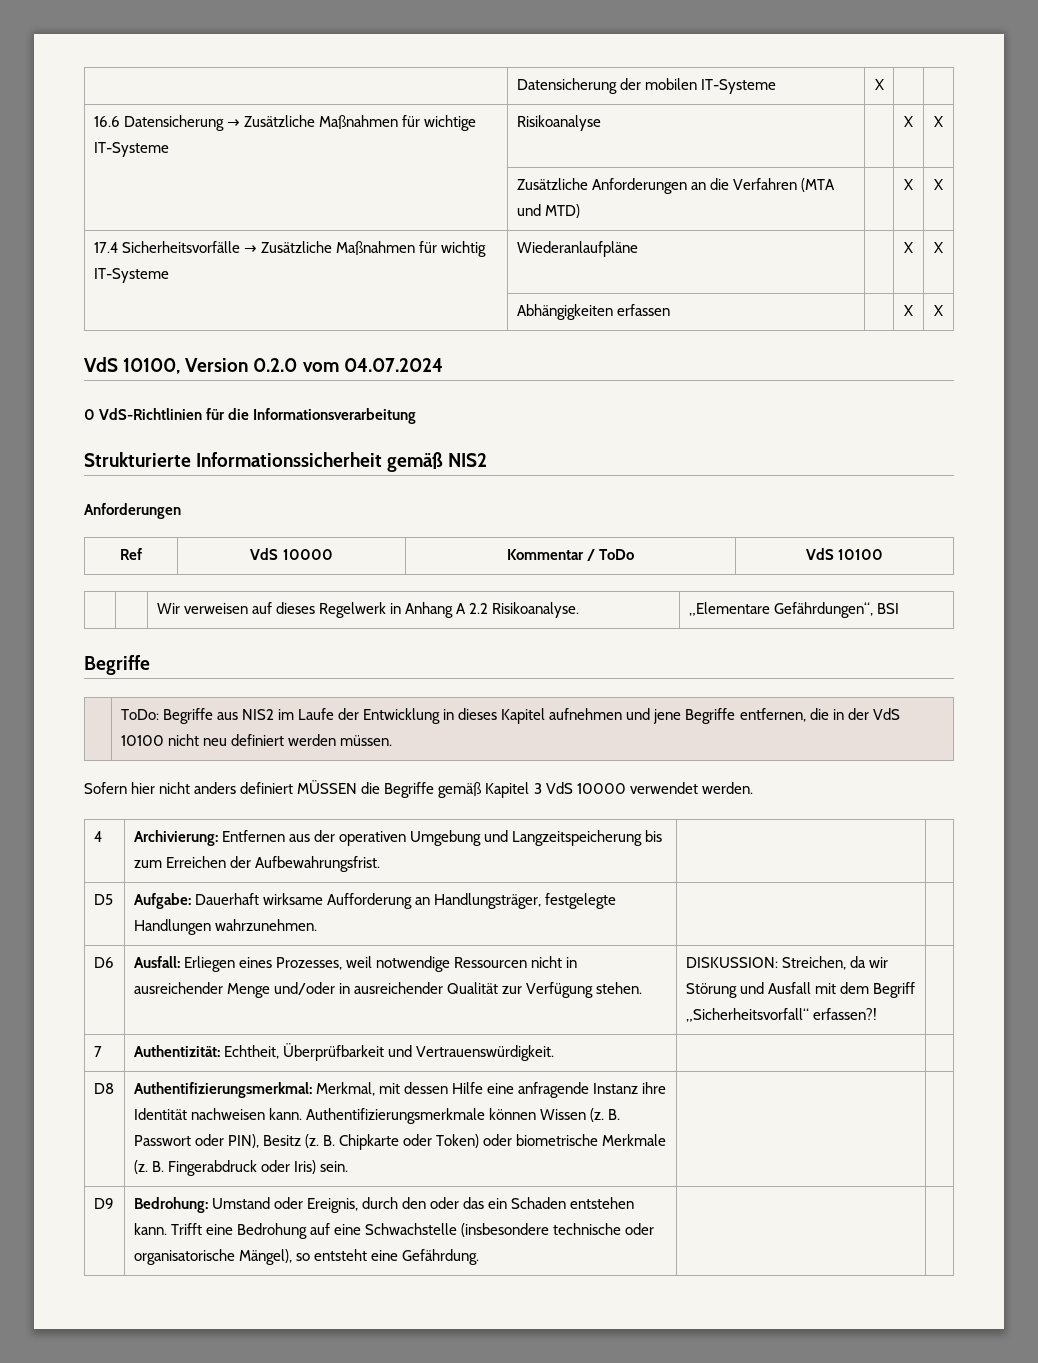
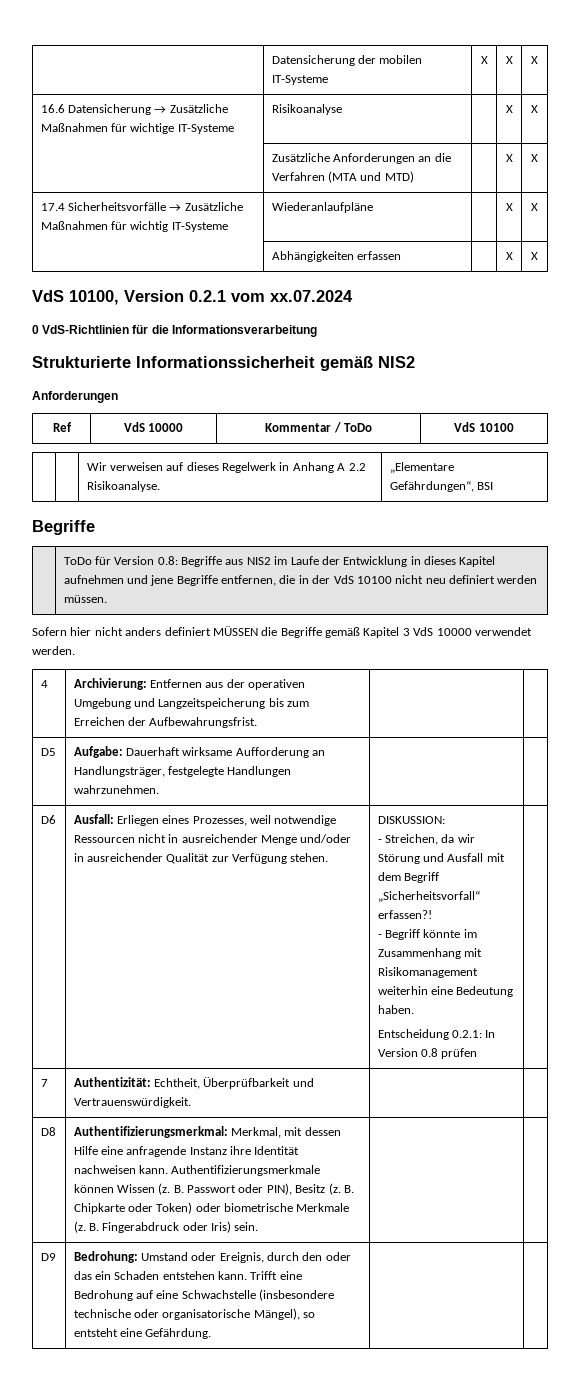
- | Datensicherung der mobilen IT-Systeme | X | |
+ | Datensicherung der mobilen IT-Systeme | X | X | X
- VdS 10100, Version 0.2.0 vom 04.07.2024
+ VdS 10100, Version 0.2.1 vom xx.07.2024
- | ToDo: Begriffe aus NIS2 im Laufe der Entwicklung in dieses Kapitel aufnehmen und jene Begriffe entfernen, die in der VdS 10100 nicht neu definiert werden müssen.
+ | ToDo für Version 0.8: Begriffe aus NIS2 im Laufe der Entwicklung in dieses Kapitel aufnehmen und jene Begriffe entfernen, die in der VdS 10100 nicht neu definiert werden müssen.
- DISKUSSION: Streichen, da wir Störung und Ausfall mit dem Begriff „Sicherheitsvorfall“ erfassen?!
+ DISKUSSION:
+ - Streichen, da wir Störung und Ausfall mit dem Begriff „Sicherheitsvorfall“ erfassen?!
+ - Begriff könnte im Zusammenhang mit Risikomanagement weiterhin eine Bedeutung haben.
+ Entscheidung 0.2.1: In Version 0.8 prüfen

